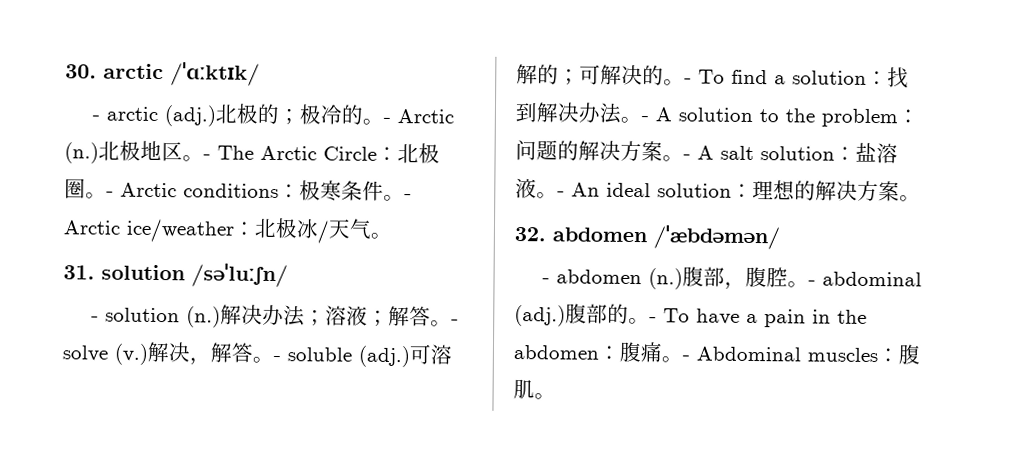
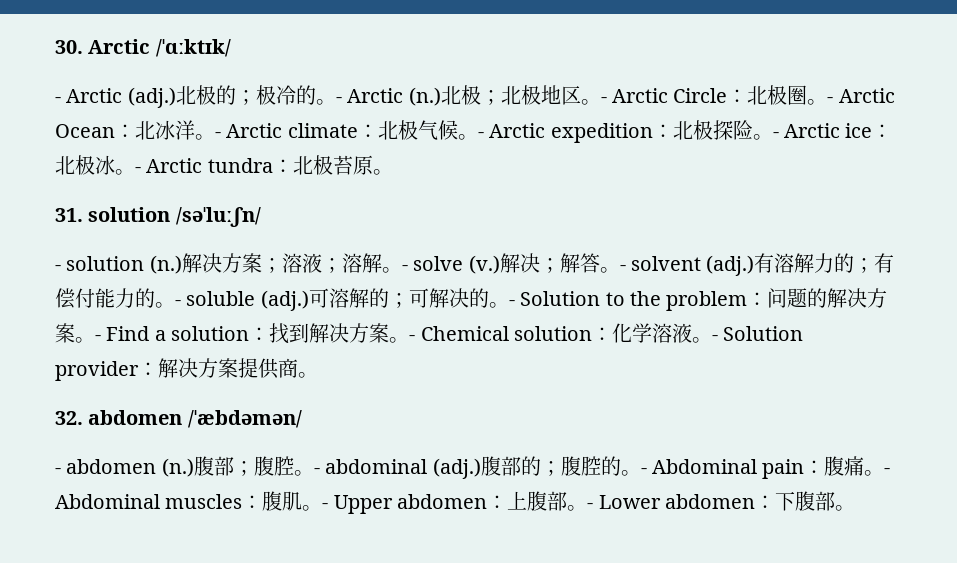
- 30. arctic /ˈɑːktɪk/
+ 30. Arctic /ˈɑːktɪk/
- - arctic (adj.)
+ - Arctic (adj.)
- 北极地区。
+ 北极；北极地区。
- - The Arctic Circle：北极圈。
+ - Arctic Circle：北极圈。
- - Arctic conditions：极寒条件。- Arctic ice/weather：北极冰/天气。
+ - Arctic Ocean：北冰洋。- Arctic climate：北极气候。- Arctic expedition：北极探险。- Arctic ice：北极冰。- Arctic tundra：北极苔原。
- 解决办法；溶液；解答。
+ 解决方案；溶液；溶解。
- 解决，解答。- soluble (adj.)
+ 解决；解答。- solvent (adj.)有溶解力的；有偿付能力的。- soluble (adj.)
- - To find a solution：找到解决办法。- A solution to the problem：问题的解决方案。
+ - Solution to the problem：问题的解决方案。
- - A salt solution：盐溶液。- An ideal solution：理想的解决方案。
+ - Find a solution：找到解决方案。- Chemical solution：化学溶液。- Solution provider：解决方案提供商。
- 腹部，腹腔。
+ 腹部；腹腔。
- 腹部的。- To have a pain in the abdomen：腹痛。
+ 腹部的；腹腔的。- Abdominal pain：腹痛。
+ - Upper abdomen：上腹部。- Lower abdomen：下腹部。

